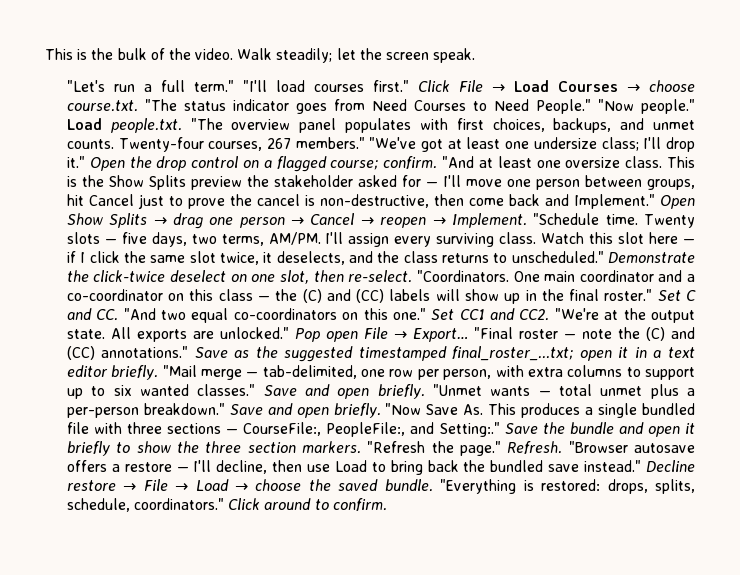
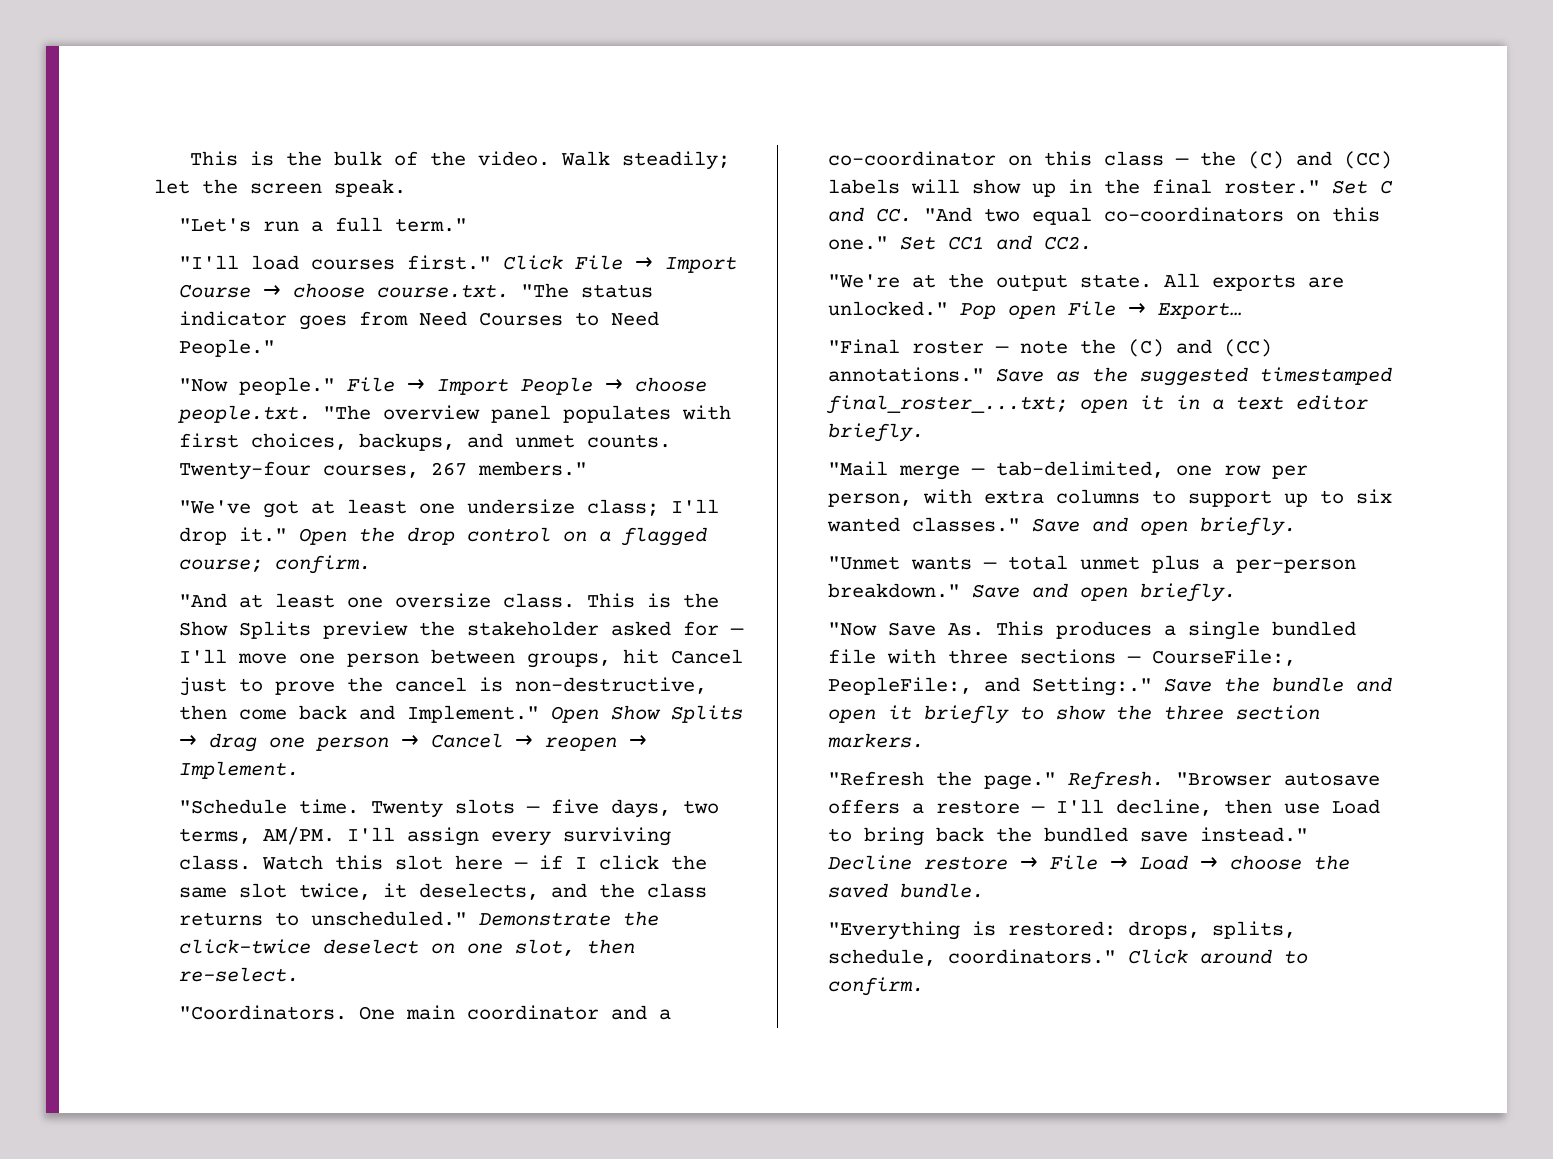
- "Let's run a full term." "I'll load courses first."
+ "Let's run a full term."
+ "I'll load courses first."
- Click File → Load Courses → choose course.txt. "The status indicator goes from Need Courses to Need People." "Now people."
+ Click File → Import Course → choose course.txt. "The status indicator goes from Need Courses to Need People."
+ "Now people."
- Load people.txt. "The overview panel populates with first choices, backups, and unmet counts.
+ File → Import People → choose people.txt. "The overview panel populates with first choices, backups, and unmet counts.
- Twenty-four courses, 267 members." "We've got at least one undersize class; I'll drop it."
+ Twenty-four courses, 267 members."
+ "We've got at least one undersize class; I'll drop it."
- Open the drop control on a flagged course; confirm. "And at least one oversize class.
+ Open the drop control on a flagged course; confirm.
+ "And at least one oversize class.
- Open Show Splits → drag one person → Cancel → reopen → Implement. "Schedule time.
+ Open Show Splits → drag one person → Cancel → reopen → Implement.
+ "Schedule time.
- Demonstrate the click-twice deselect on one slot, then re-select. "Coordinators.
+ Demonstrate the click-twice deselect on one slot, then re-select.
+ "Coordinators.
- Set CC1 and CC2. "We're at the output state.
+ Set CC1 and CC2.
+ "We're at the output state.
- Pop open File → Export… "Final roster — note the (C) and (CC) annotations."
+ Pop open File → Export…
+ "Final roster — note the (C) and (CC) annotations."
- Save as the suggested timestamped final_roster_...txt; open it in a text editor briefly. "Mail merge — tab-delimited, one row per person, with extra columns to support up to six wanted classes." Save and open briefly. "Unmet wants — total unmet plus a per-person breakdown." Save and open briefly. "Now Save As. This produces a single bundled file with three sections — CourseFile:, PeopleFile:, and Setting:."
+ Save as the suggested timestamped final_roster_...txt; open it in a text editor briefly.
+ "Mail merge — tab-delimited, one row per person, with extra columns to support up to six wanted classes." Save and open briefly.
+ "Unmet wants — total unmet plus a per-person breakdown." Save and open briefly.
+ "Now Save As. This produces a single bundled file with three sections — CourseFile:, PeopleFile:, and Setting:."
- Save the bundle and open it briefly to show the three section markers. "Refresh the page."
+ Save the bundle and open it briefly to show the three section markers.
+ "Refresh the page."
- Decline restore → File → Load → choose the saved bundle. "Everything is restored: drops, splits, schedule, coordinators."
+ Decline restore → File → Load → choose the saved bundle.
+ "Everything is restored: drops, splits, schedule, coordinators."

